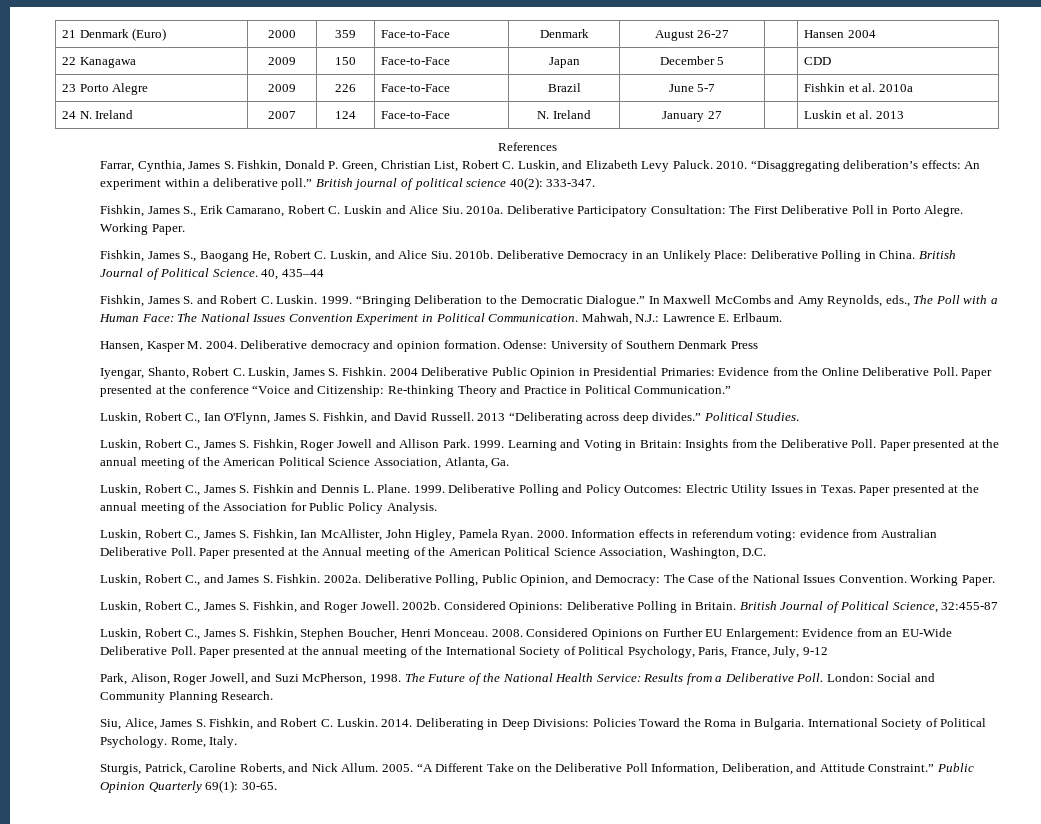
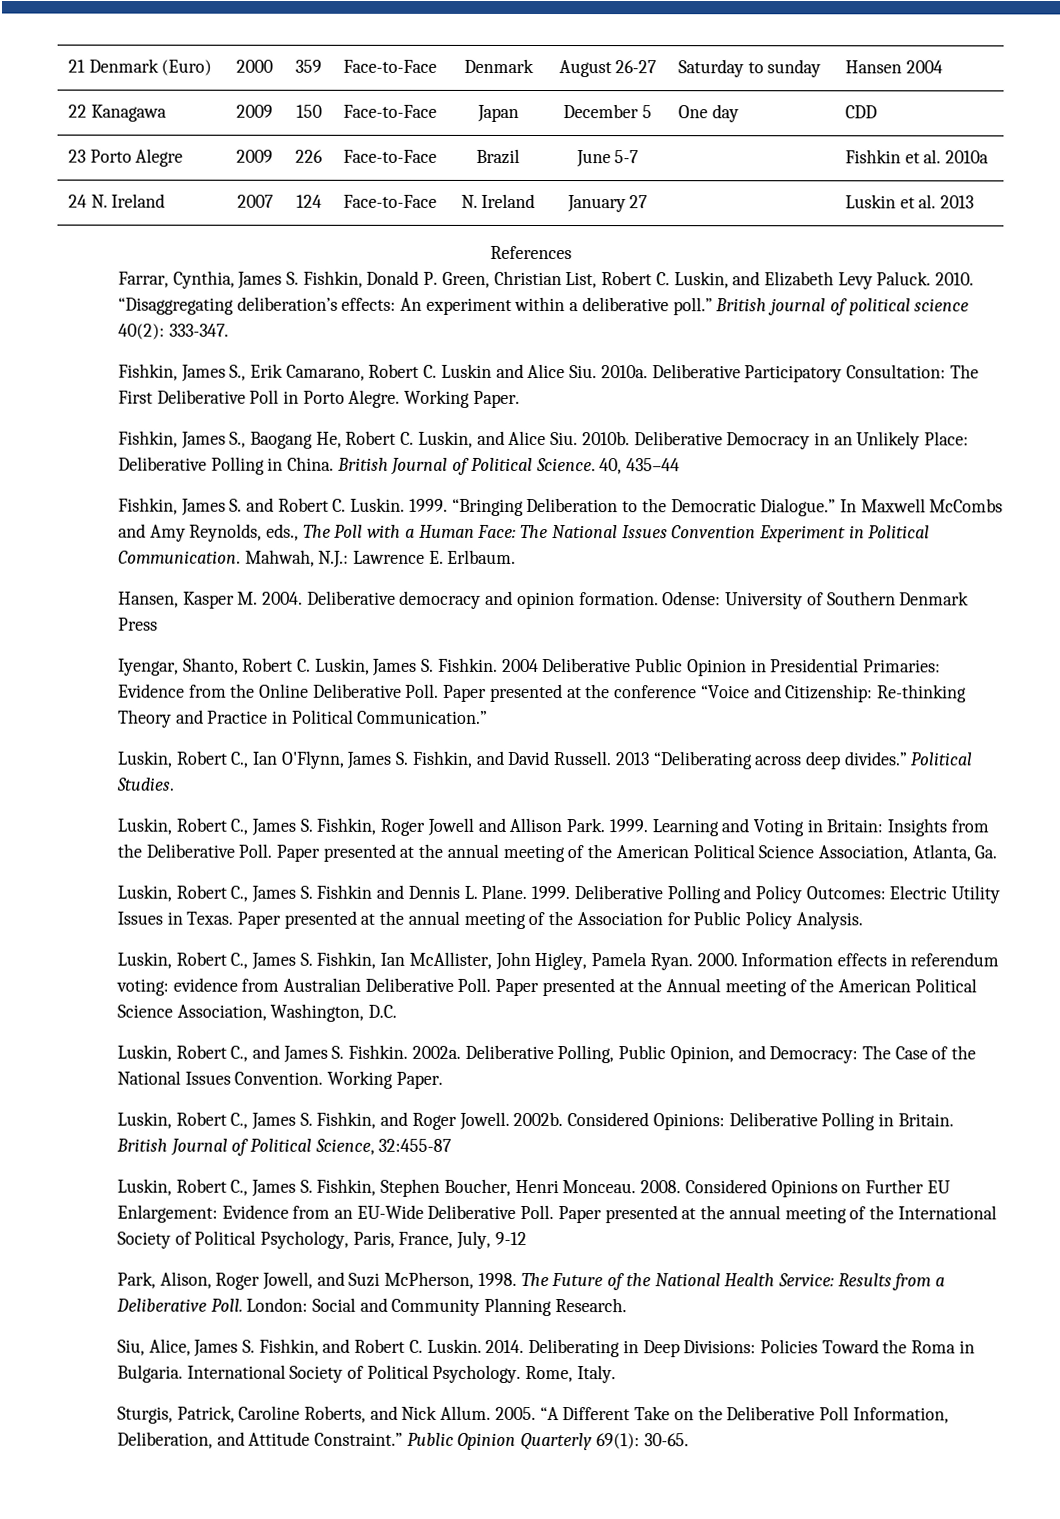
- 21 Denmark (Euro) | 2000 | 359 | Face-to-Face | Denmark | August 26-27 | | Hansen 2004
+ 21 Denmark (Euro) | 2000 | 359 | Face-to-Face | Denmark | August 26-27 | Saturday to sunday | Hansen 2004
- 22 Kanagawa | 2009 | 150 | Face-to-Face | Japan | December 5 | | CDD
+ 22 Kanagawa | 2009 | 150 | Face-to-Face | Japan | December 5 | One day | CDD

